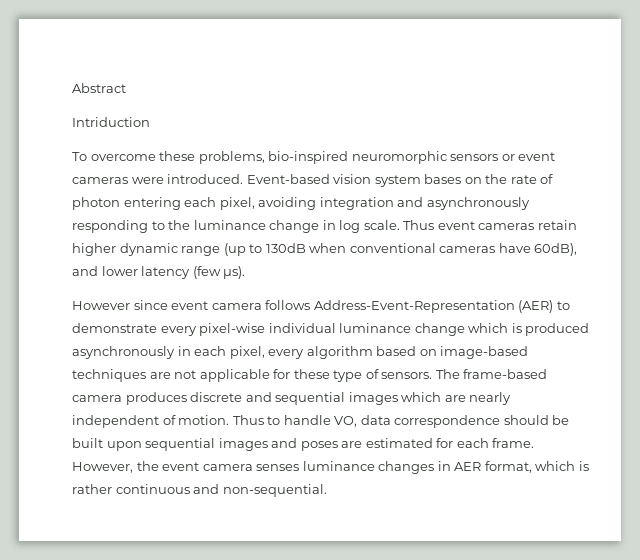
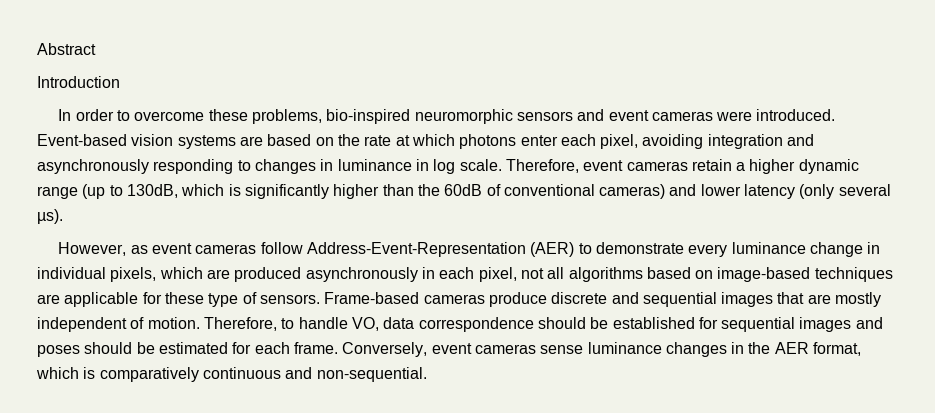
- Intriduction
- To overcome these problems, bio-inspired neuromorphic sensors or event cameras were introduced.
+ Introduction
+ In order to overcome these problems, bio-inspired neuromorphic sensors and event cameras were introduced.
- Event-based vision system bases on the rate of photon entering each pixel, avoiding integration and asynchronously responding to the luminance change in log scale.
+ Event-based vision systems are based on the rate at which photons enter each pixel, avoiding integration and asynchronously responding to changes in luminance in log scale.
- Thus event cameras retain higher dynamic range (up to 130dB when conventional cameras have 60dB), and lower latency (few µs).
+ Therefore, event cameras retain a higher dynamic range (up to 130dB, which is significantly higher than the 60dB of conventional cameras) and lower latency (only several µs).
- However since event camera follows Address-Event-Representation (AER) to demonstrate every pixel-wise individual luminance change which is produced asynchronously in each pixel, every algorithm based on image-based techniques are not applicable for these type of sensors.
+ However, as event cameras follow Address-Event-Representation (AER) to demonstrate every luminance change in individual pixels, which are produced asynchronously in each pixel, not all algorithms based on image-based techniques are applicable for these type of sensors.
- The frame-based camera produces discrete and sequential images which are nearly independent of motion.
+ Frame-based cameras produce discrete and sequential images that are mostly independent of motion.
- Thus to handle VO, data correspondence should be built upon sequential images and poses are estimated for each frame.
+ Therefore, to handle VO, data correspondence should be established for sequential images and poses should be estimated for each frame.
- However, the event camera senses luminance changes in AER format, which is rather continuous and non-sequential.
+ Conversely, event cameras sense luminance changes in the AER format, which is comparatively continuous and non-sequential.

